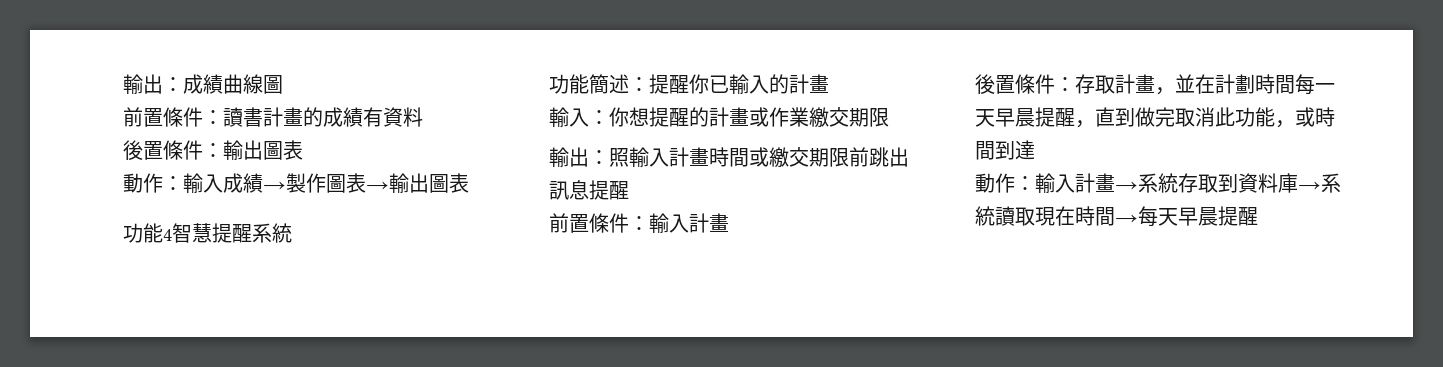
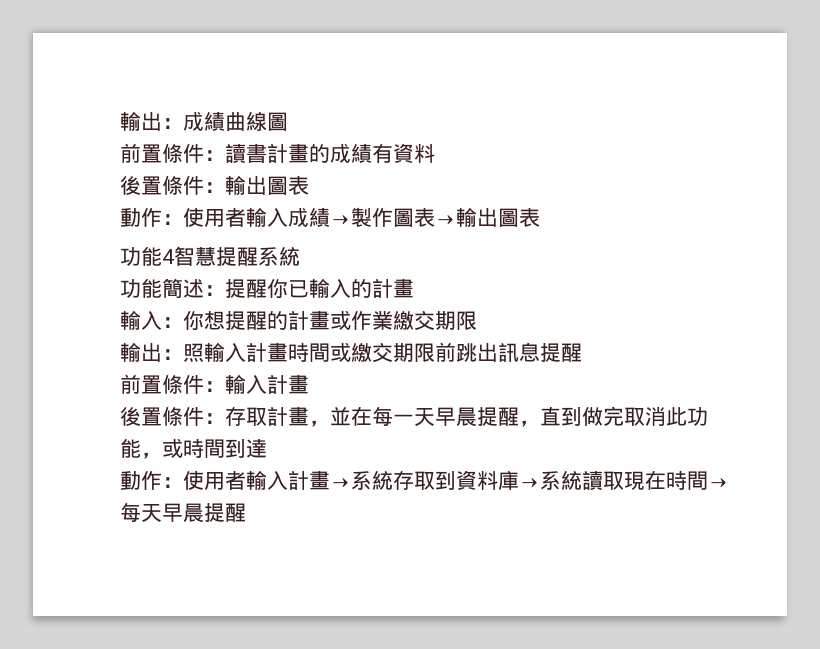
- 動作：輸入成績→製作圖表→輸出圖表
+ 動作：使用者輸入成績→製作圖表→輸出圖表
- 後置條件：存取計畫，並在計劃時間每一天早晨提醒，直到做完取消此功能，或時間到達
+ 後置條件：存取計畫，並在每一天早晨提醒，直到做完取消此功能，或時間到達
- 動作：輸入計畫→系統存取到資料庫→系統讀取現在時間→每天早晨提醒
+ 動作：使用者輸入計畫→系統存取到資料庫→系統讀取現在時間→每天早晨提醒

